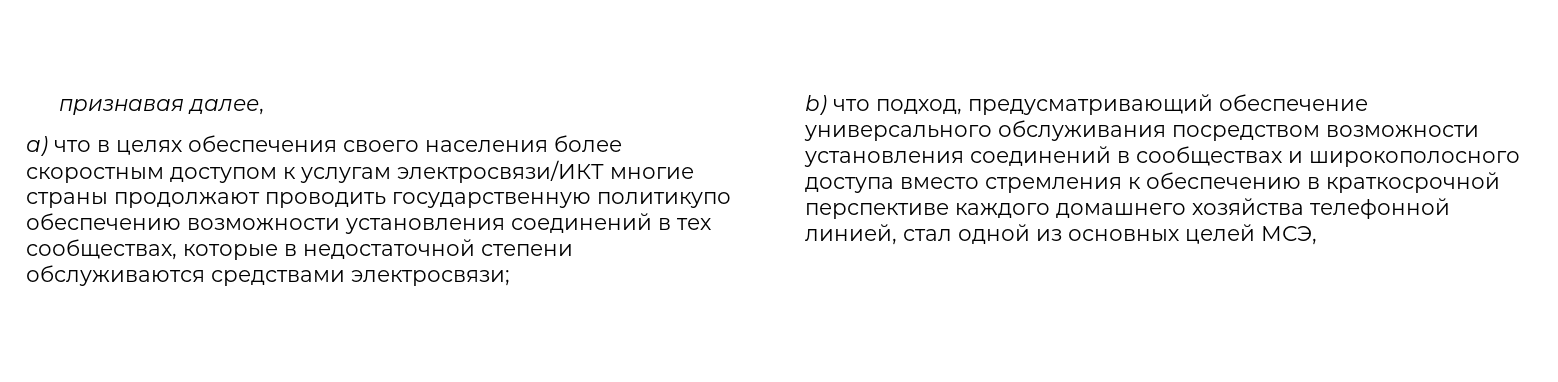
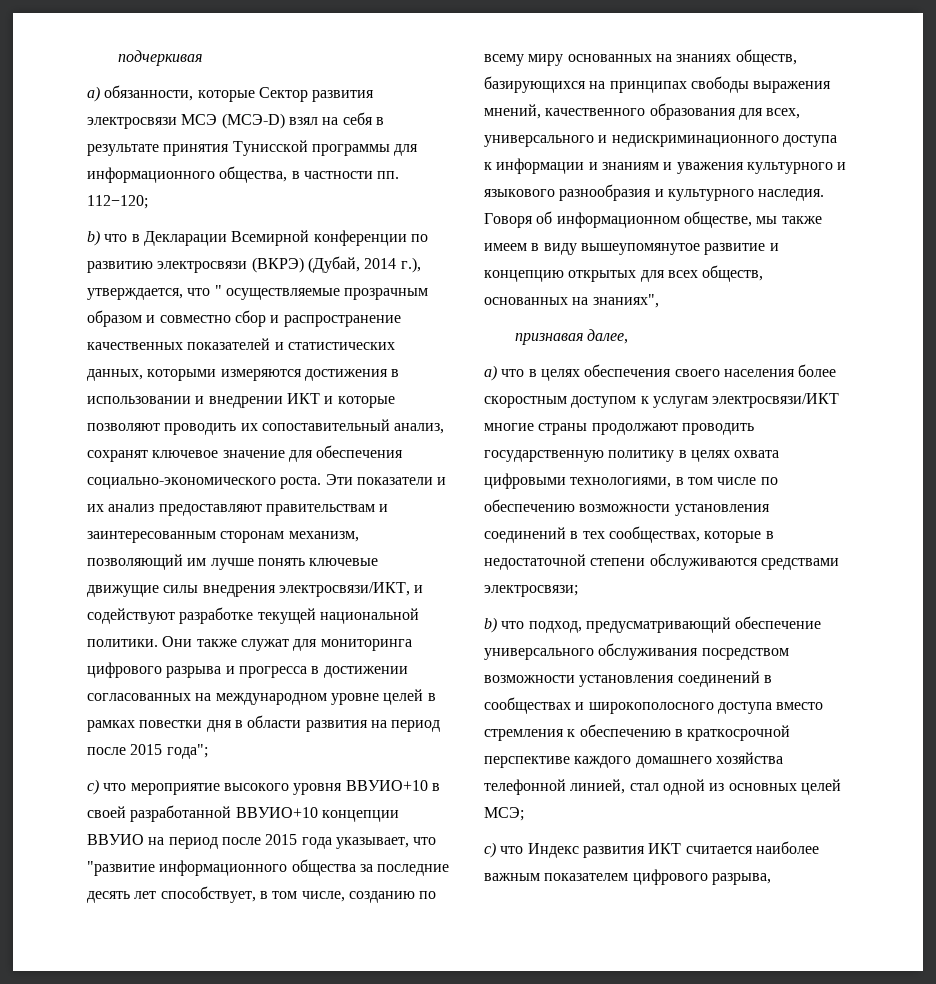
+ подчеркивая
+ a) обязанности, которые Сектор развития электросвязи МСЭ (МСЭ-D) взял на себя в результате принятия Тунисской программы для информационного общества, в частности пп. 112−120;
+ b) что в Декларации Всемирной конференции по развитию электросвязи (ВКРЭ) (Дубай, 2014 г.), утверждается, что " осуществляемые прозрачным образом и совместно сбор и распространение качественных показателей и статистических данных, которыми измеряются достижения в использовании и внедрении ИКТ и которые позволяют проводить их сопоставительный анализ, сохранят ключевое значение для обеспечения социально-экономического роста. Эти показатели и их анализ предоставляют правительствам и заинтересованным сторонам механизм, позволяющий им лучше понять ключевые движущие силы внедрения электросвязи/ИКТ, и содействуют разработке текущей национальной политики. Они также служат для мониторинга цифрового разрыва и прогресса в достижении согласованных на международном уровне целей в рамках повестки дня в области развития на период после 2015 года";
+ c) что мероприятие высокого уровня ВВУИО+10 в своей разработанной ВВУИО+10 концепции ВВУИО на период после 2015 года указывает, что "развитие информационного общества за последние десять лет способствует, в том числе, созданию по всему миру основанных на знаниях обществ, базирующихся на принципах свободы выражения мнений, качественного образования для всех, универсального и недискриминационного доступа к информации и знаниям и уважения культурного и языкового разнообразия и культурного наследия. Говоря об информационном обществе, мы также имеем в виду вышеупомянутое развитие и концепцию открытых для всех обществ, основанных на знаниях",
- а) что в целях обеспечения своего населения более скоростным доступом к услугам электросвязи/ИКТ многие страны продолжают проводить государственную политикупо обеспечению возможности установления соединений в тех сообществах, которые в недостаточной степени обслуживаются средствами электросвязи;
+ а) что в целях обеспечения своего населения более скоростным доступом к услугам электросвязи/ИКТ многие страны продолжают проводить государственную политику в целях охвата цифровыми технологиями, в том числе по обеспечению возможности установления соединений в тех сообществах, которые в недостаточной степени обслуживаются средствами электросвязи;
- b) что подход, предусматривающий обеспечение универсального обслуживания посредством возможности установления соединений в сообществах и широкополосного доступа вместо стремления к обеспечению в краткосрочной перспективе каждого домашнего хозяйства телефонной линией, стал одной из основных целей МСЭ,
+ b) что подход, предусматривающий обеспечение универсального обслуживания посредством возможности установления соединений в сообществах и широкополосного доступа вместо стремления к обеспечению в краткосрочной перспективе каждого домашнего хозяйства телефонной линией, стал одной из основных целей МСЭ;
+ c) что Индекс развития ИКТ считается наиболее важным показателем цифрового разрыва,

